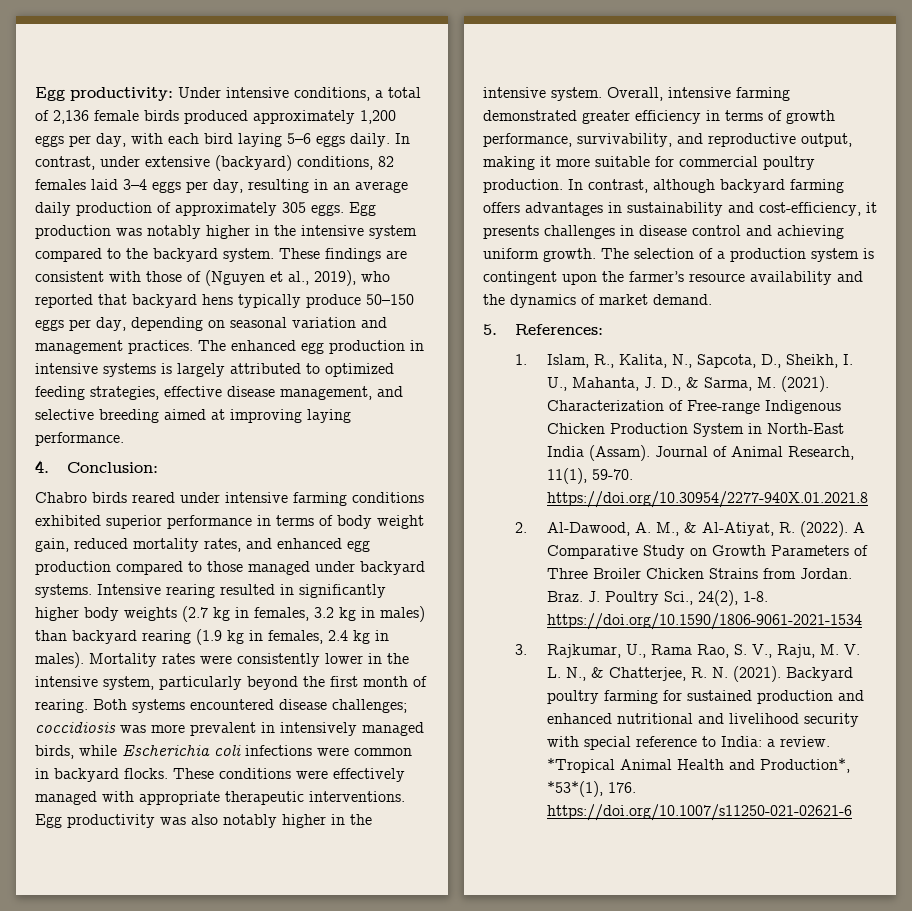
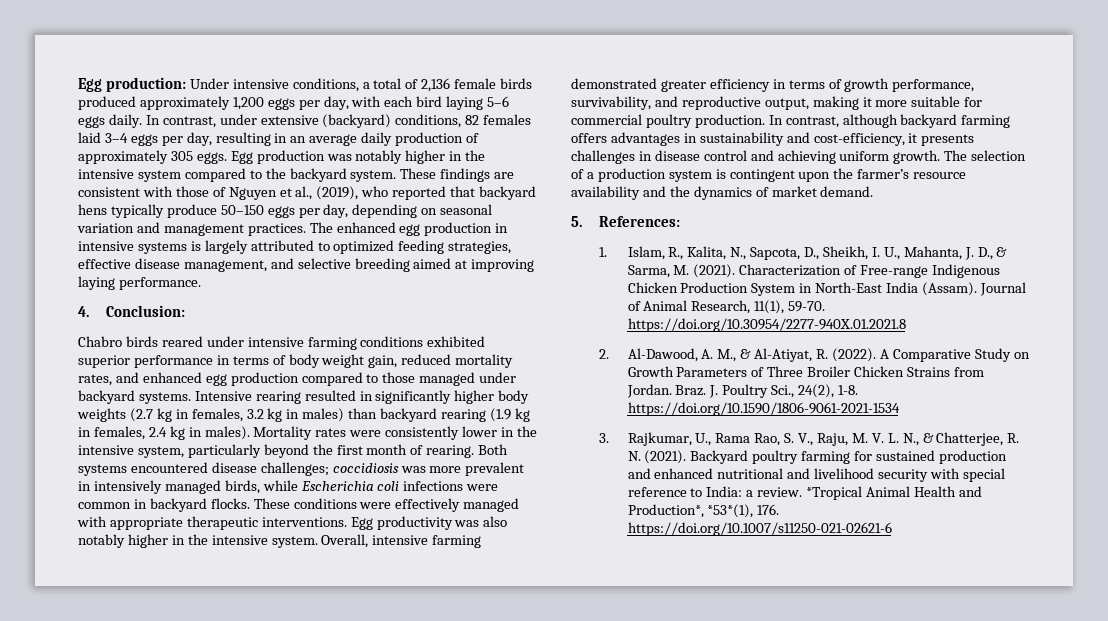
- Egg productivity: Under intensive conditions, a total of 2,136 female birds produced approximately 1,200 eggs per day, with each bird laying 5–6 eggs daily.
+ Egg production: Under intensive conditions, a total of 2,136 female birds produced approximately 1,200 eggs per day, with each bird laying 5–6 eggs daily.
- These findings are consistent with those of (Nguyen et al., 2019), who reported that backyard hens typically produce 50–150 eggs per day, depending on seasonal variation and management practices.
+ These findings are consistent with those of Nguyen et al., (2019), who reported that backyard hens typically produce 50–150 eggs per day, depending on seasonal variation and management practices.

